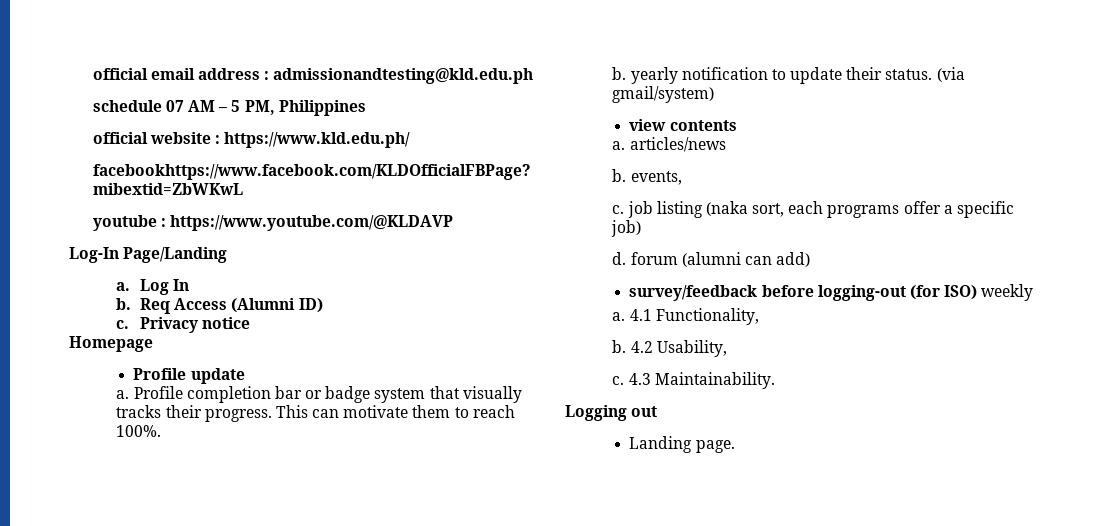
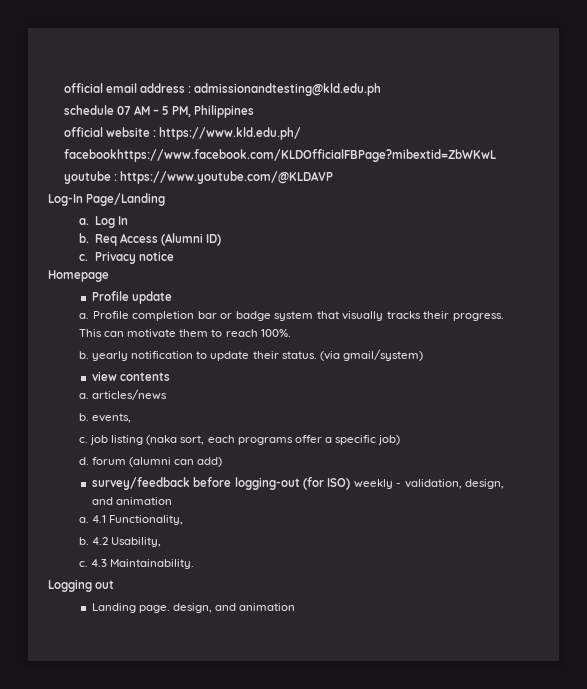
- survey/feedback before logging-out (for ISO) weekly
+ survey/feedback before logging-out (for ISO) weekly - validation, design, and animation
- Landing page.
+ Landing page. design, and animation

